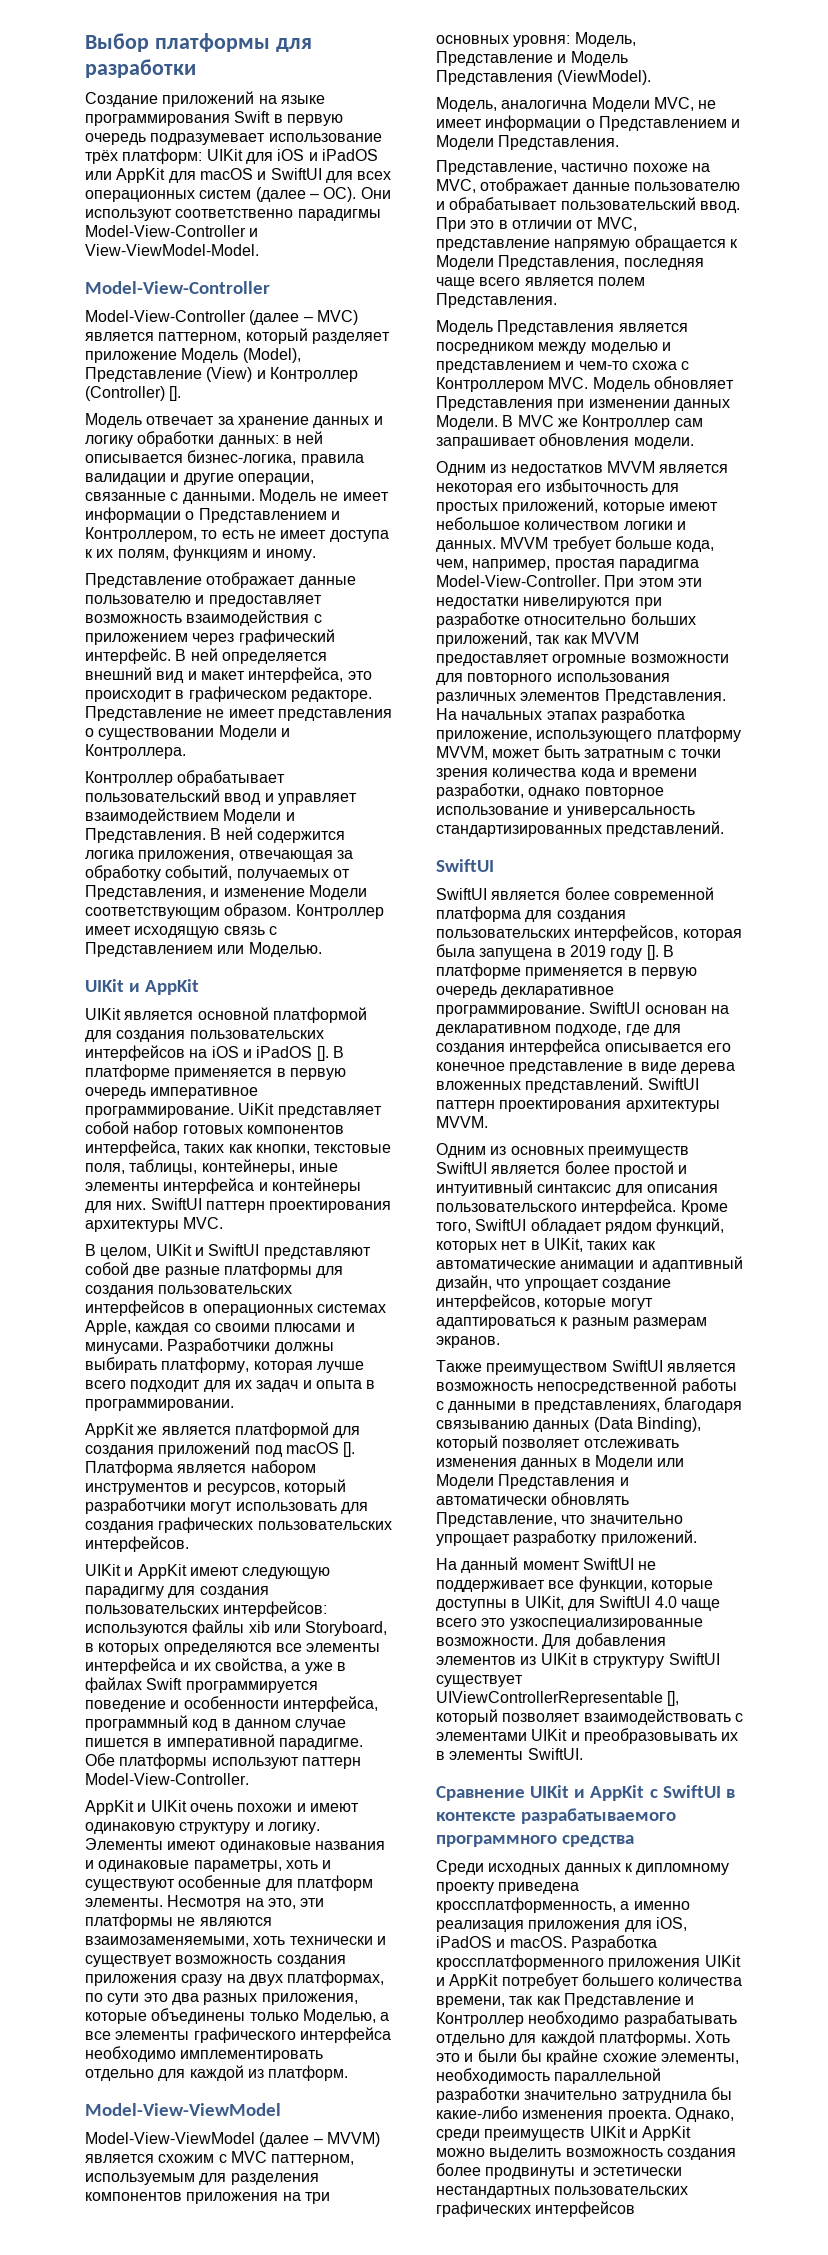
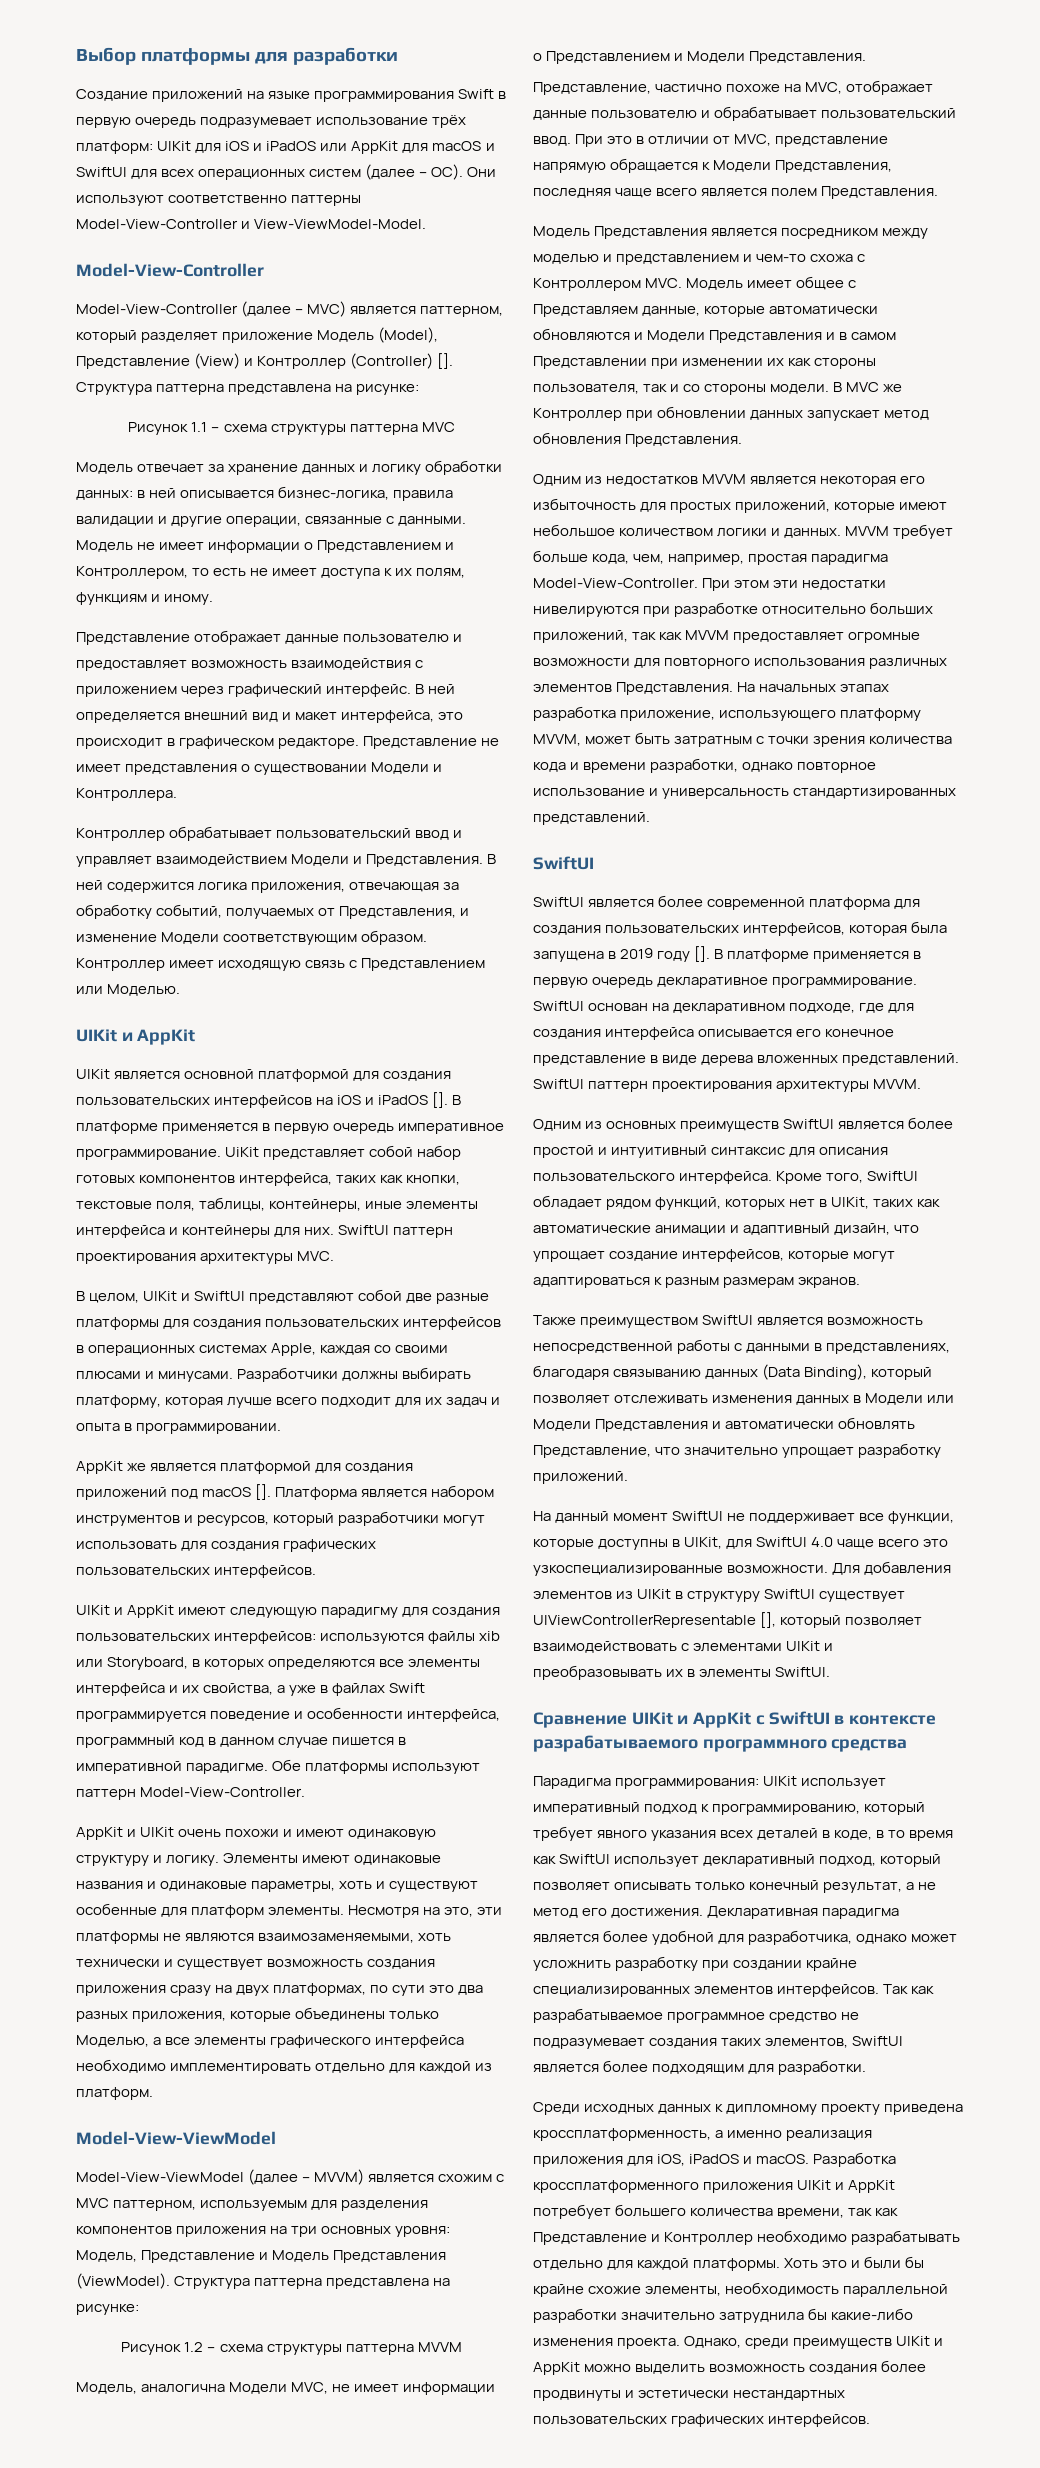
- Создание приложений на языке программирования Swift в первую очередь подразумевает использование трёх платформ: UIKit для iOS и iPadOS или AppKit для macOS и SwiftUI для всех операционных систем (далее – ОС). Они используют соответственно парадигмы Model-View-Controller и View-ViewModel-Model.
+ Создание приложений на языке программирования Swift в первую очередь подразумевает использование трёх платформ: UIKit для iOS и iPadOS или AppKit для macOS и SwiftUI для всех операционных систем (далее – ОС). Они используют соответственно паттерны Model-View-Controller и View-ViewModel-Model.
- Model-View-Controller (далее – MVC) является паттерном, который разделяет приложение Модель (Model), Представление (View) и Контроллер (Controller) [].
+ Model-View-Controller (далее – MVC) является паттерном, который разделяет приложение Модель (Model), Представление (View) и Контроллер (Controller) []. Структура паттерна представлена на рисунке:
+ Рисунок 1.1 – схема структуры паттерна MVC
- Model-View-ViewModel (далее – MVVM) является схожим с MVC паттерном, используемым для разделения компонентов приложения на три основных уровня: Модель, Представление и Модель Представления (ViewModel).
+ Model-View-ViewModel (далее – MVVM) является схожим с MVC паттерном, используемым для разделения компонентов приложения на три основных уровня: Модель, Представление и Модель Представления (ViewModel). Структура паттерна представлена на рисунке:
+ Рисунок 1.2 – схема структуры паттерна MVVM
- Модель Представления является посредником между моделью и представлением и чем-то схожа с Контроллером MVC. Модель обновляет Представления при изменении данных Модели. В MVC же Контроллер сам запрашивает обновления модели.
+ Модель Представления является посредником между моделью и представлением и чем-то схожа с Контроллером MVC. Модель имеет общее с Представляем данные, которые автоматически обновляются и Модели Представления и в самом Представлении при изменении их как стороны пользователя, так и со стороны модели. В MVC же Контроллер при обновлении данных запускает метод обновления Представления.
+ Парадигма программирования: UIKit использует императивный подход к программированию, который требует явного указания всех деталей в коде, в то время как SwiftUI использует декларативный подход, который позволяет описывать только конечный результат, а не метод его достижения. Декларативная парадигма является более удобной для разработчика, однако может усложнить разработку при создании крайне специализированных элементов интерфейсов. Так как разрабатываемое программное средство не подразумевает создания таких элементов, SwiftUI является более подходящим для разработки.
- Однако, среди преимуществ UIKit и AppKit можно выделить возможность создания более продвинуты и эстетически нестандартных пользовательских графических интерфейсов
+ Однако, среди преимуществ UIKit и AppKit можно выделить возможность создания более продвинуты и эстетически нестандартных пользовательских графических интерфейсов.

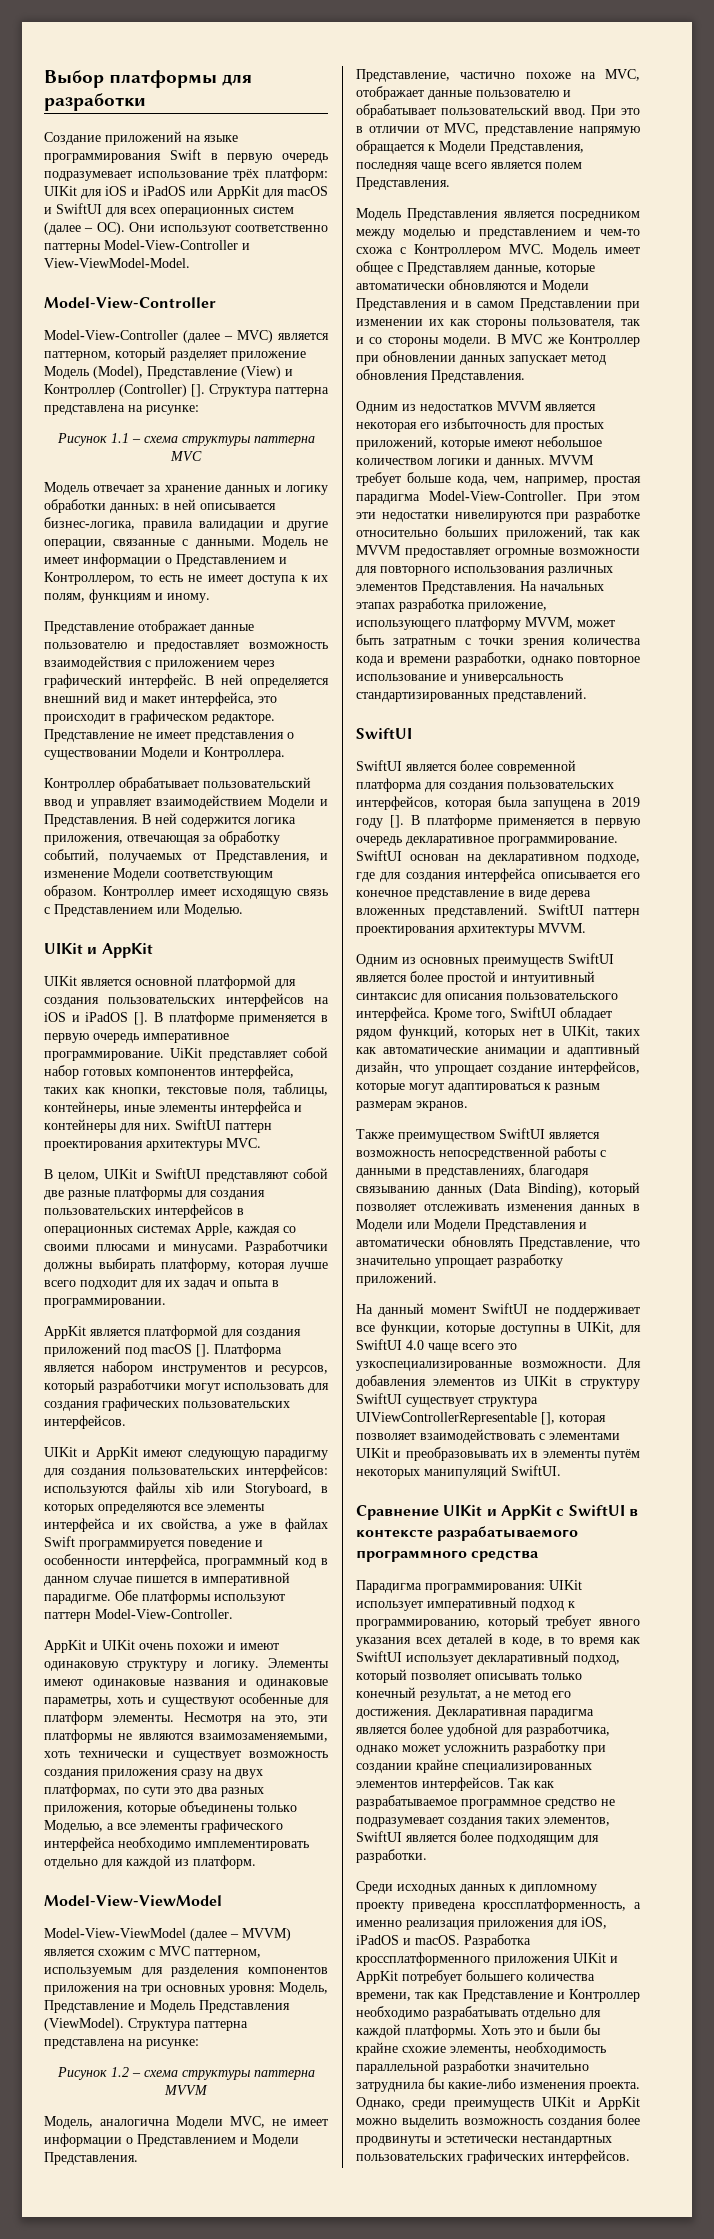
- AppKit же является платформой для создания приложений под macOS [].
+ AppKit является платформой для создания приложений под macOS [].
- Для добавления элементов из UIKit в структуру SwiftUI существует UIViewControllerRepresentable [], который позволяет взаимодействовать с элементами UIKit и преобразовывать их в элементы SwiftUI.
+ Для добавления элементов из UIKit в структуру SwiftUI существует структура UIViewControllerRepresentable [], которая позволяет взаимодействовать с элементами UIKit и преобразовывать их в элементы путём некоторых манипуляций SwiftUI.

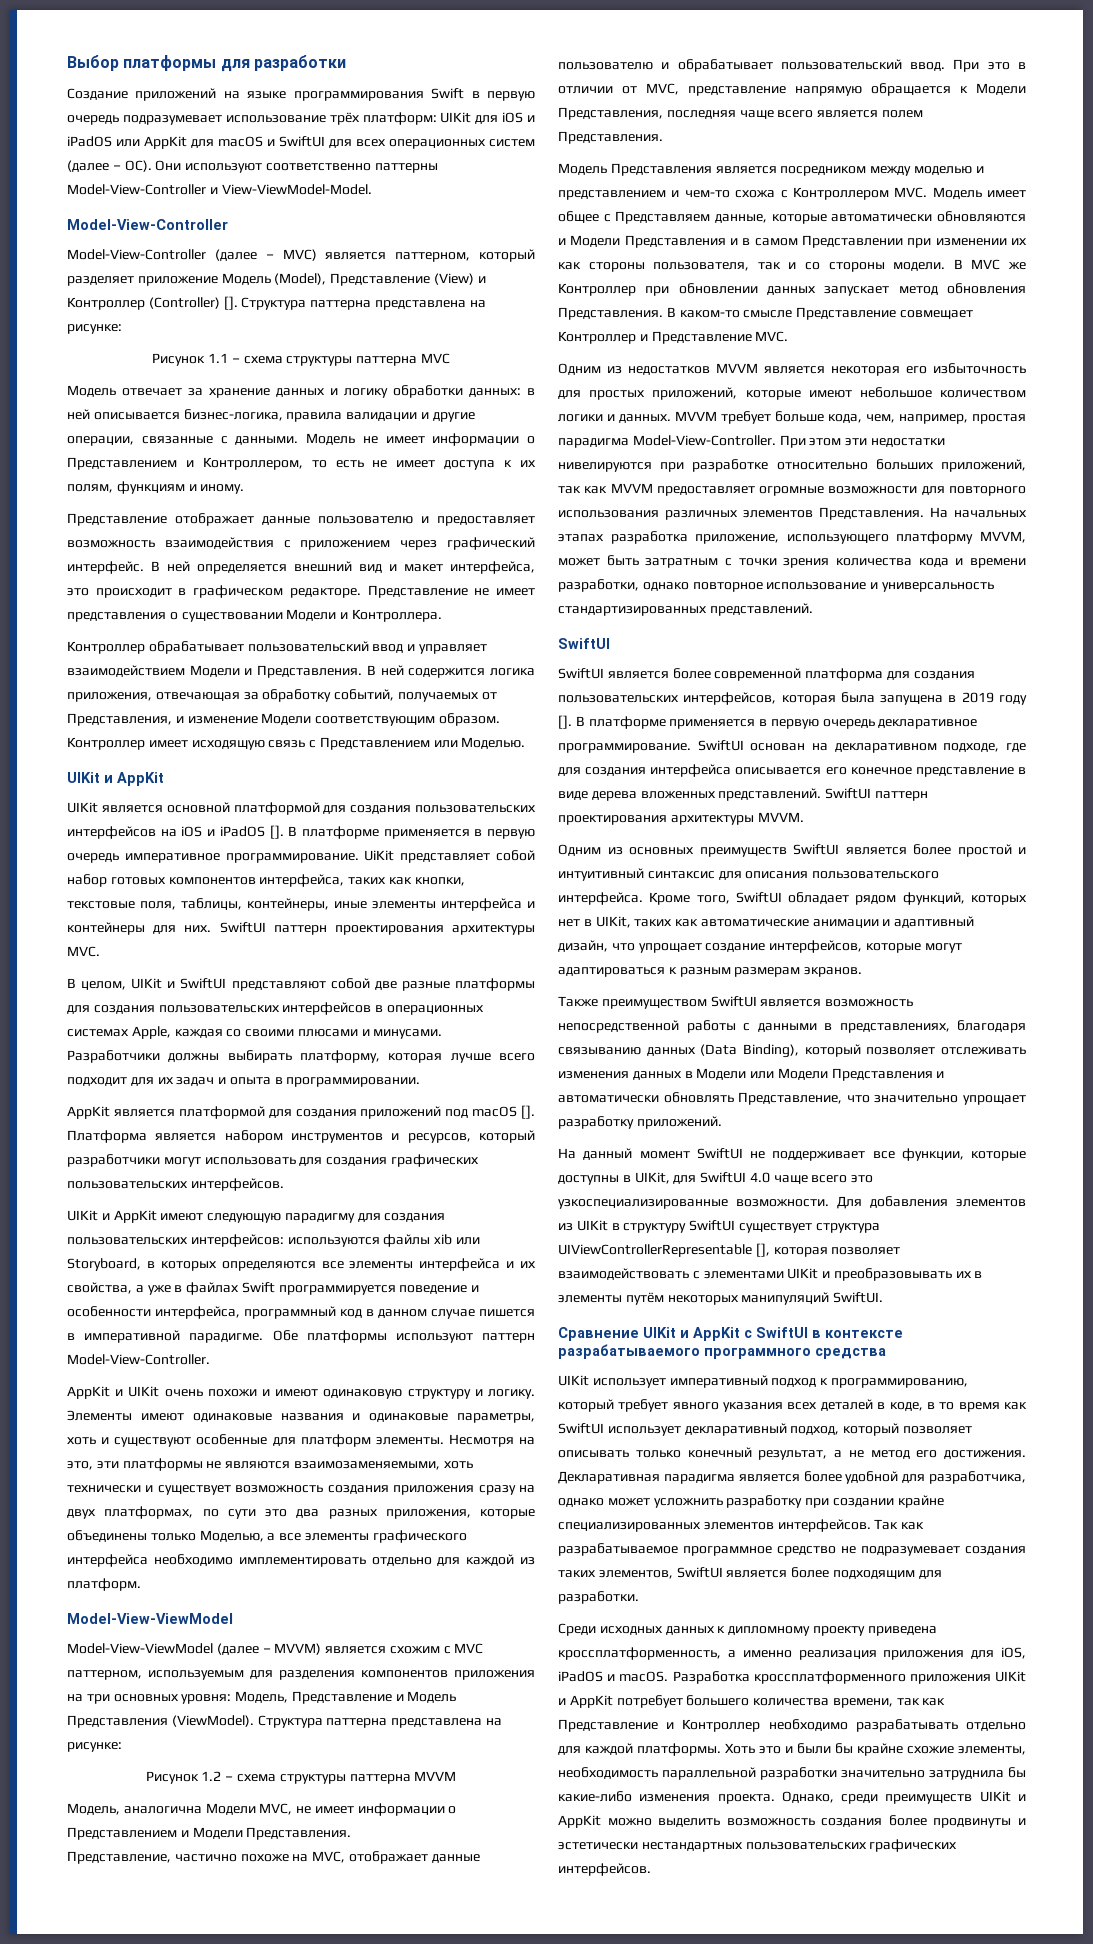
+ В каком-то смысле Представление совмещает Контроллер и Представление MVC.
- Парадигма программирования: UIKit использует императивный подход к программированию, который требует явного указания всех деталей в коде, в то время как SwiftUI использует декларативный подход, который позволяет описывать только конечный результат, а не метод его достижения.
+ UIKit использует императивный подход к программированию, который требует явного указания всех деталей в коде, в то время как SwiftUI использует декларативный подход, который позволяет описывать только конечный результат, а не метод его достижения.

